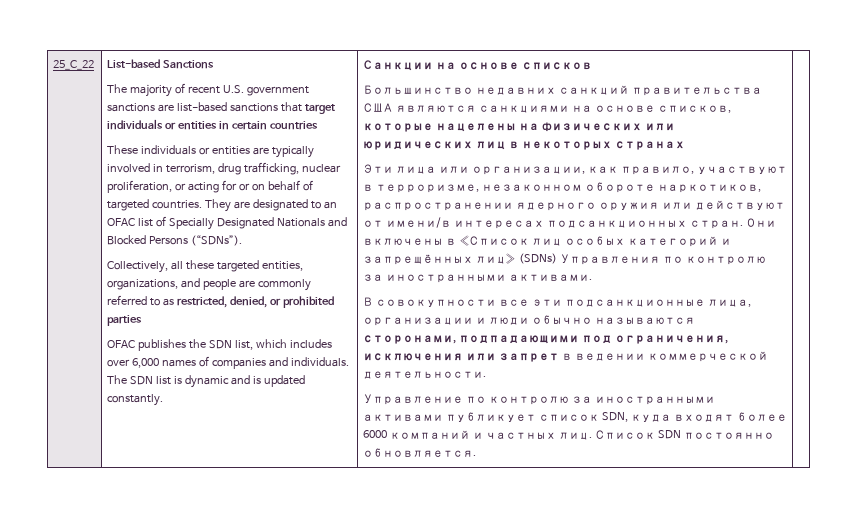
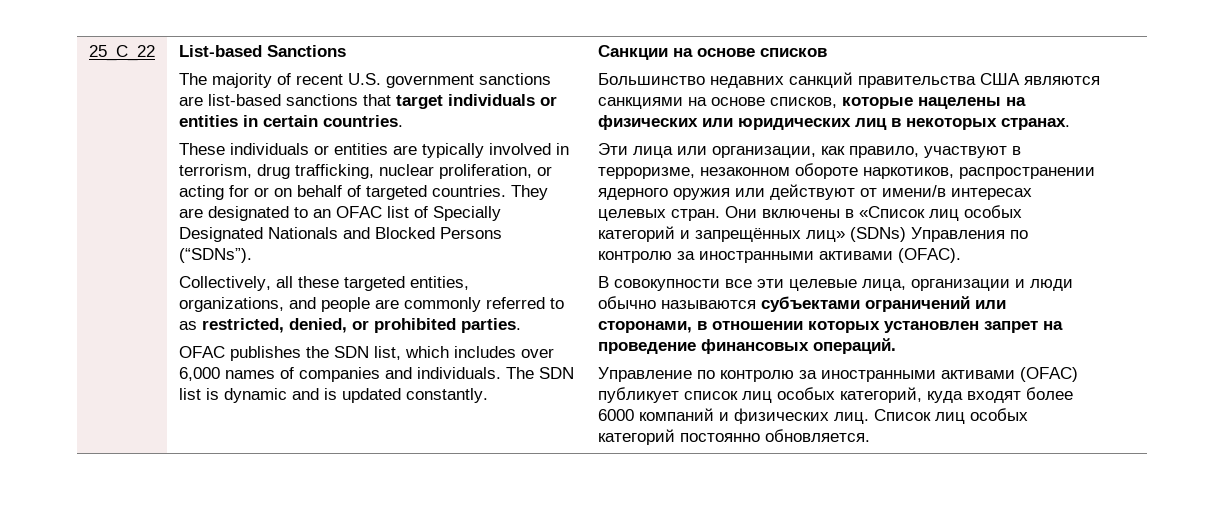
- The majority of recent U.S. government sanctions are list-based sanctions that target individuals or entities in certain countries
+ The majority of recent U.S. government sanctions are list-based sanctions that target individuals or entities in certain countries.
- Collectively, all these targeted entities, organizations, and people are commonly referred to as restricted, denied, or prohibited parties
+ Collectively, all these targeted entities, organizations, and people are commonly referred to as restricted, denied, or prohibited parties.
- Большинство недавних санкций правительства США являются санкциями на основе списков, которые нацелены на физических или юридических лиц в некоторых странах
+ Большинство недавних санкций правительства США являются санкциями на основе списков, которые нацелены на физических или юридических лиц в некоторых странах.
- Эти лица или организации, как правило, участвуют в терроризме, незаконном обороте наркотиков, распространении ядерного оружия или действуют от имени/в интересах подсанкционных стран.
+ Эти лица или организации, как правило, участвуют в терроризме, незаконном обороте наркотиков, распространении ядерного оружия или действуют от имени/в интересах целевых стран.
- Они включены в «Список лиц особых категорий и запрещённых лиц» (SDNs) Управления по контролю за иностранными активами.
+ Они включены в «Список лиц особых категорий и запрещённых лиц» (SDNs) Управления по контролю за иностранными активами (OFAC).
- В совокупности все эти подсанкционные лица, организации и люди обычно называются сторонами, подпадающими под ограничения, исключения или запрет в ведении коммерческой деятельности.
+ В совокупности все эти целевые лица, организации и люди обычно называются субъектами ограничений или сторонами, в отношении которых установлен запрет на проведение финансовых операций.
- Управление по контролю за иностранными активами публикует список SDN, куда входят более 6000 компаний и частных лиц.
+ Управление по контролю за иностранными активами (OFAC) публикует список лиц особых категорий, куда входят более 6000 компаний и физических лиц.
- Список SDN постоянно обновляется.
+ Список лиц особых категорий постоянно обновляется.

